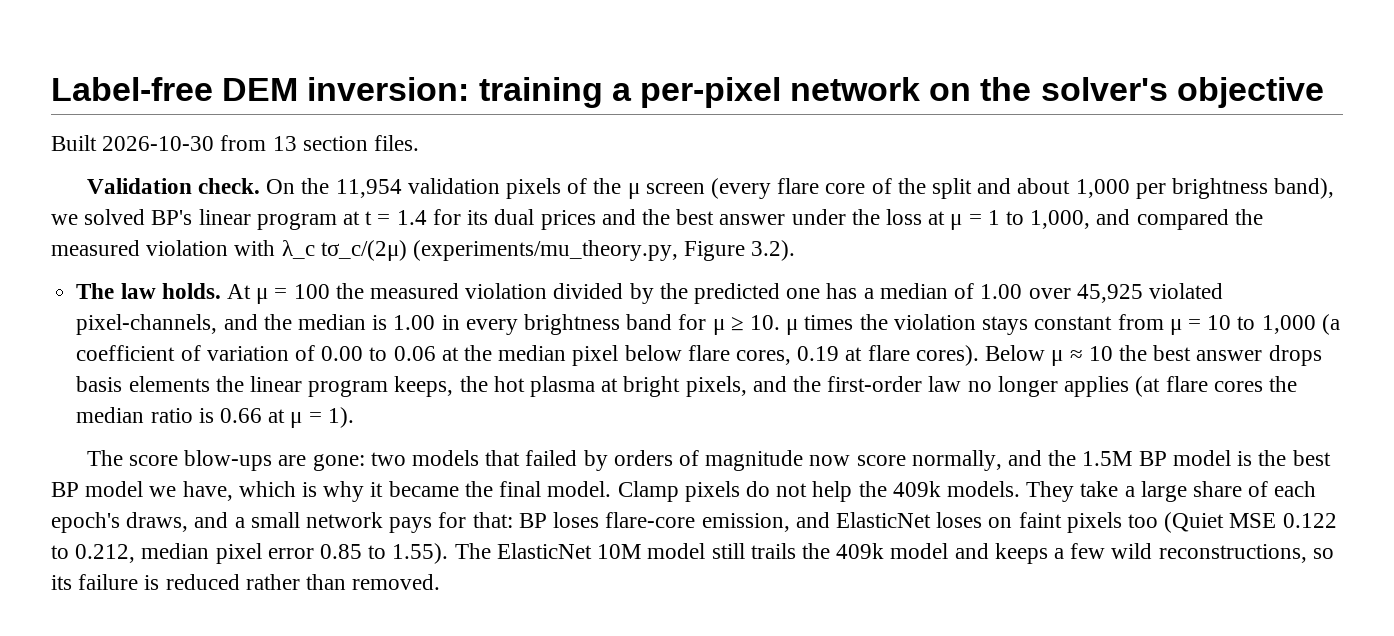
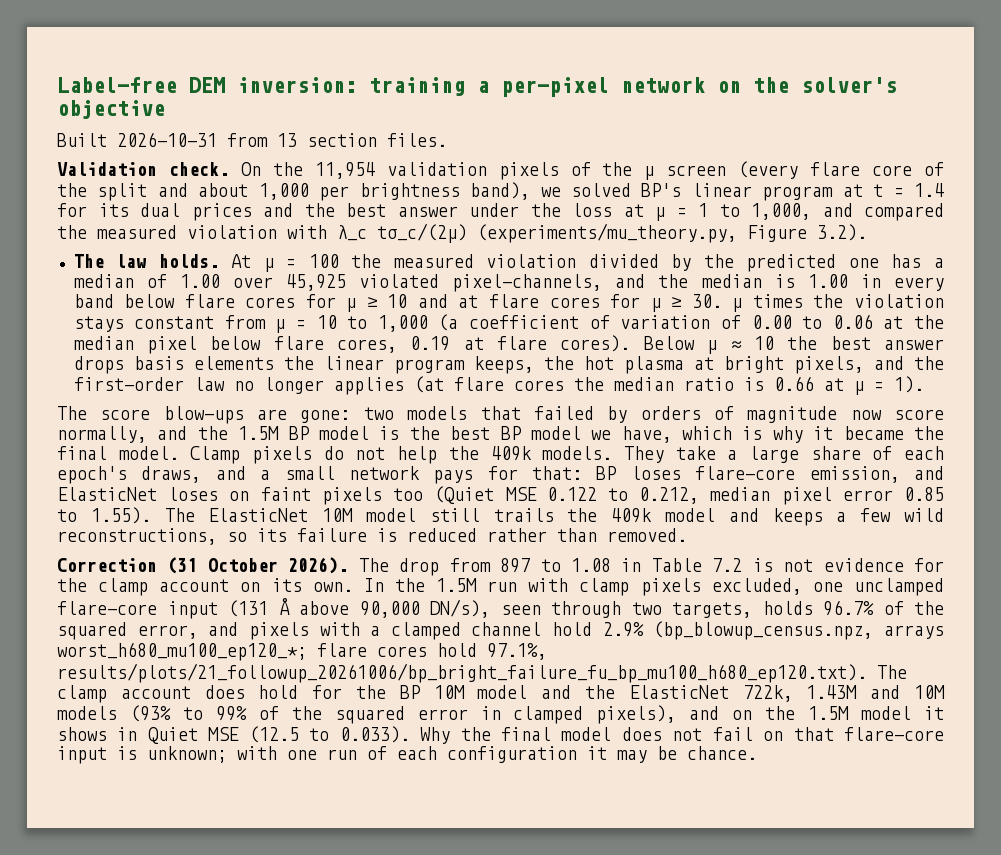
- Built 2026-10-30 from 13 section files.
+ Built 2026-10-31 from 13 section files.
- At μ = 100 the measured violation divided by the predicted one has a median of 1.00 over 45,925 violated pixel-channels, and the median is 1.00 in every brightness band for μ ≥ 10. μ times the violation stays constant from μ = 10 to 1,000 (a coefficient of variation of 0.00 to 0.06 at the median pixel below flare cores, 0.19 at flare cores).
+ At μ = 100 the measured violation divided by the predicted one has a median of 1.00 over 45,925 violated pixel-channels, and the median is 1.00 in every band below flare cores for μ ≥ 10 and at flare cores for μ ≥ 30. μ times the violation stays constant from μ = 10 to 1,000 (a coefficient of variation of 0.00 to 0.06 at the median pixel below flare cores, 0.19 at flare cores).
+ Correction (31 October 2026). The drop from 897 to 1.08 in Table 7.2 is not evidence for the clamp account on its own. In the 1.5M run with clamp pixels excluded, one unclamped flare-core input (131 Å above 90,000 DN/s), seen through two targets, holds 96.7% of the squared error, and pixels with a clamped channel hold 2.9% (bp_blowup_census.npz, arrays worst_h680_mu100_ep120_*; flare cores hold 97.1%, results/plots/21_followup_20261006/bp_bright_failure_fu_bp_mu100_h680_ep120.txt). The clamp account does hold for the BP 10M model and the ElasticNet 722k, 1.43M and 10M models (93% to 99% of the squared error in clamped pixels), and on the 1.5M model it shows in Quiet MSE (12.5 to 0.033). Why the final model does not fail on that flare-core input is unknown; with one run of each configuration it may be chance.

